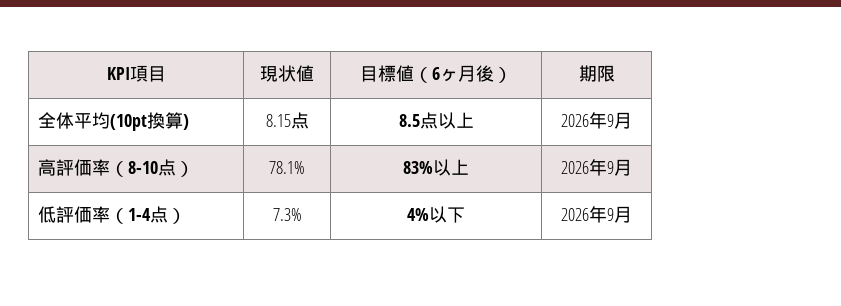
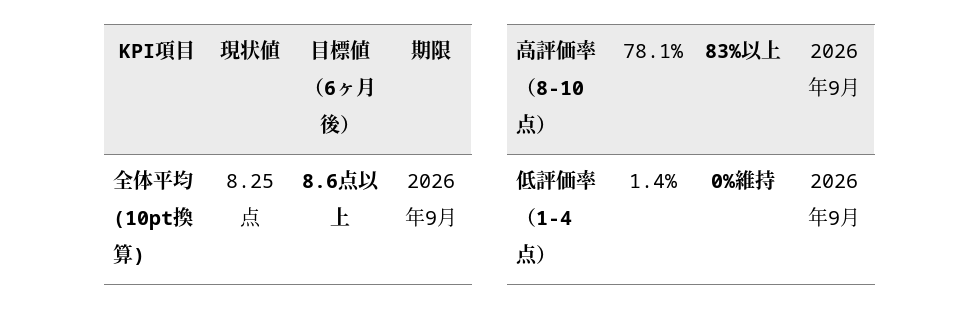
- 全体平均(10pt換算) | 8.15点 | 8.5点以上 | 2026年9月
+ 全体平均(10pt換算) | 8.25点 | 8.6点以上 | 2026年9月
- 低評価率（1-4点） | 7.3% | 4%以下 | 2026年9月
+ 低評価率（1-4点） | 1.4% | 0%維持 | 2026年9月

